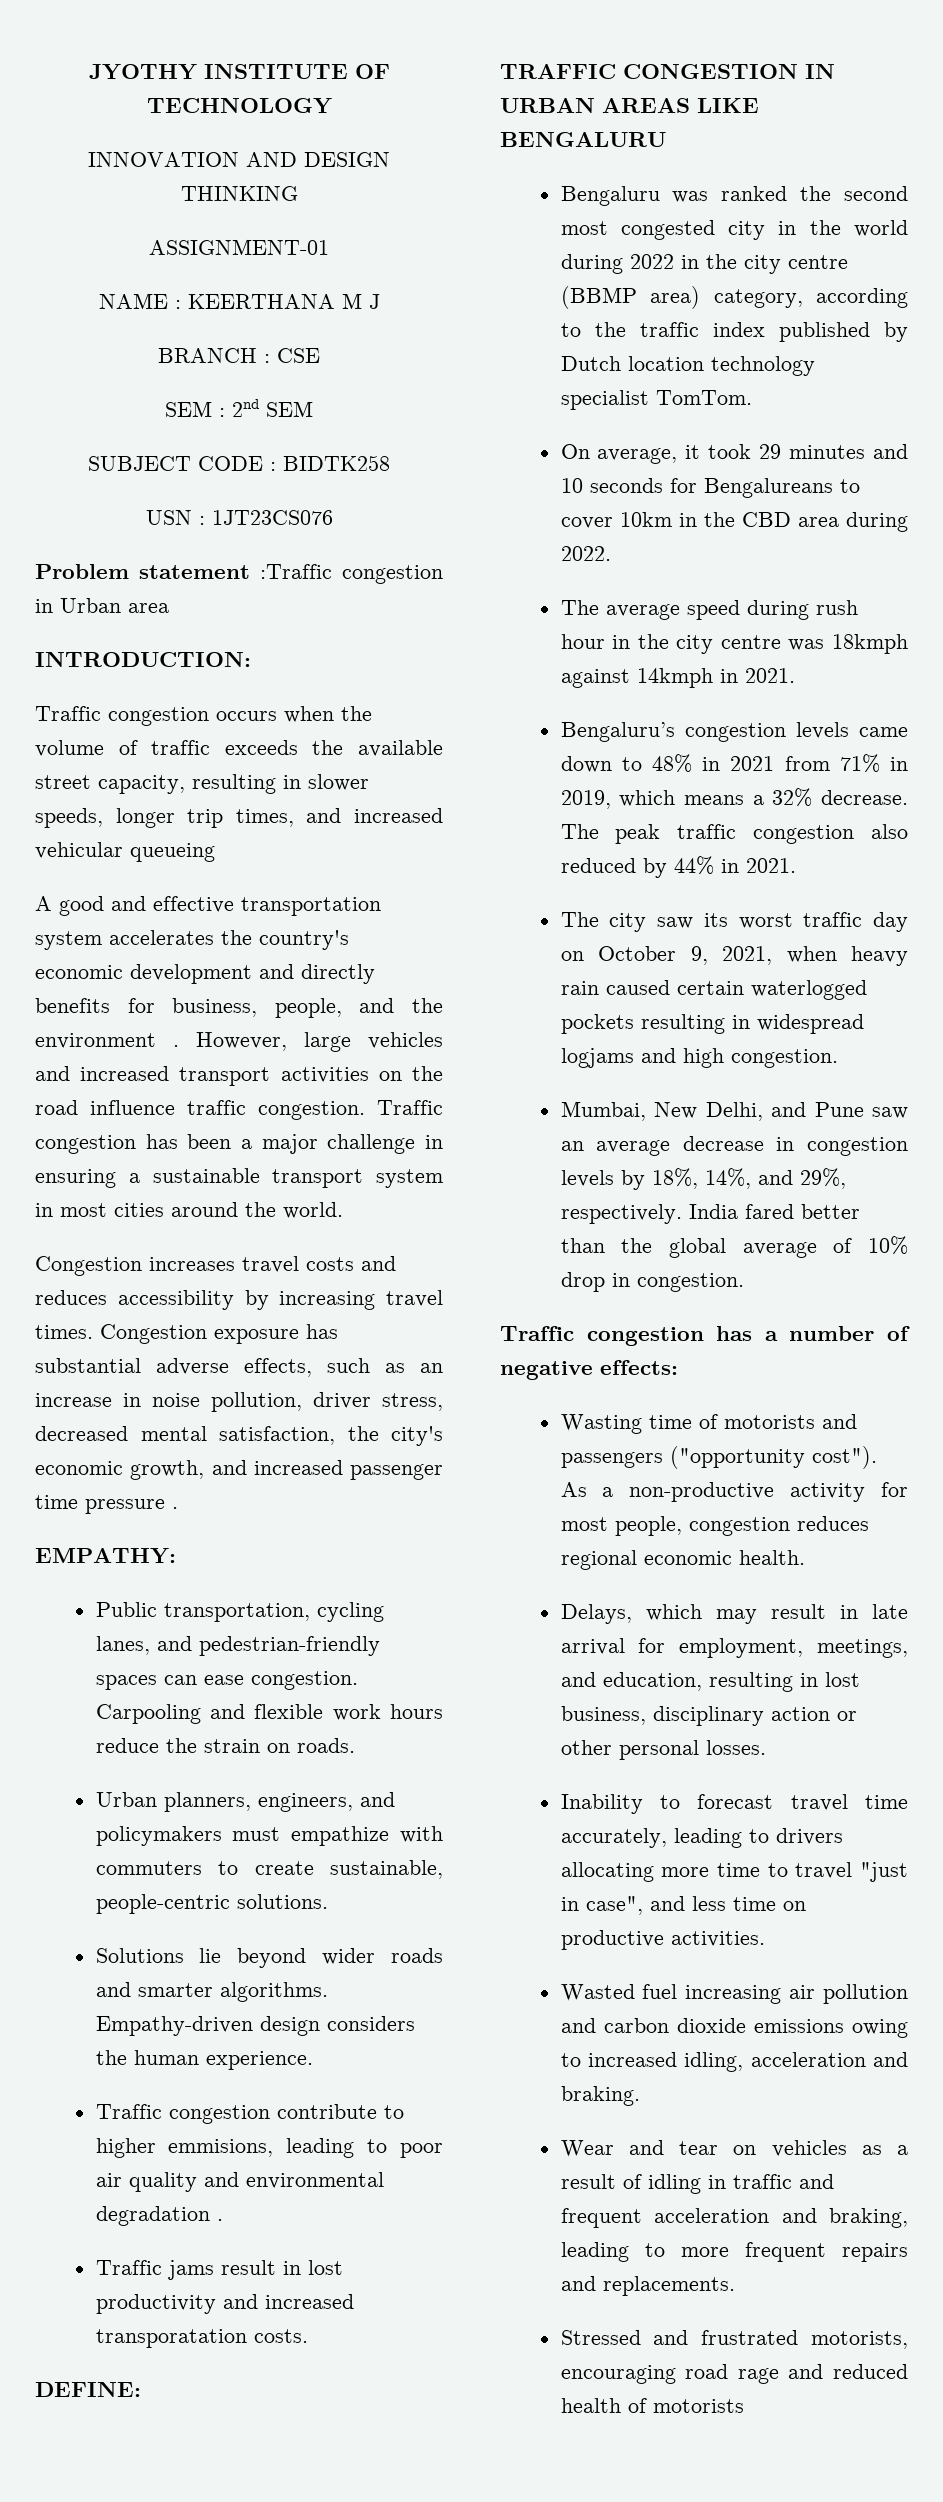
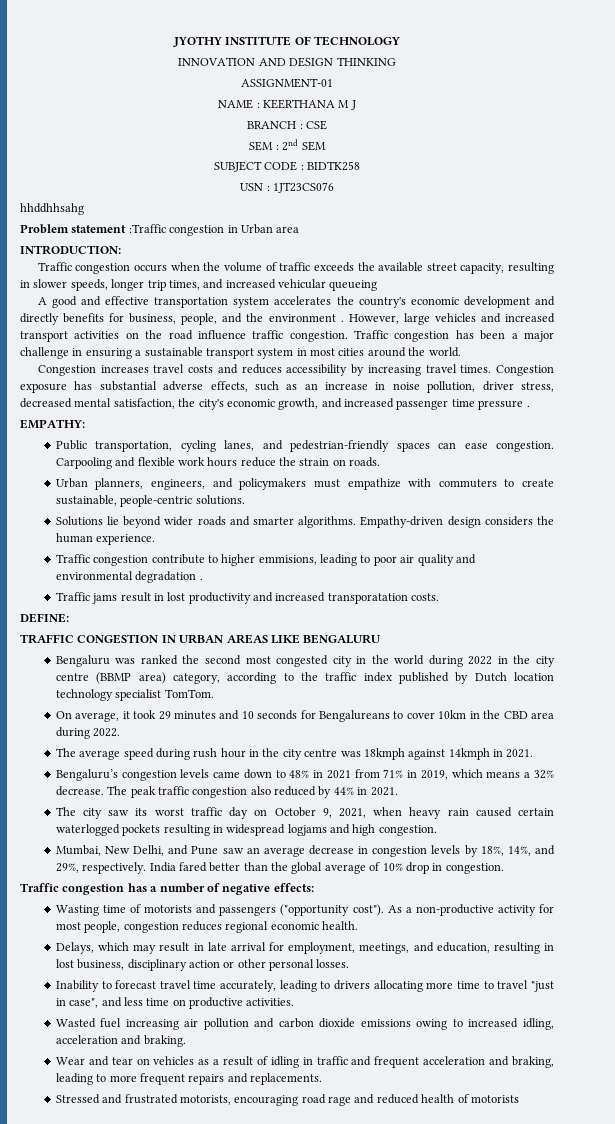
+ hhddhhsahg

